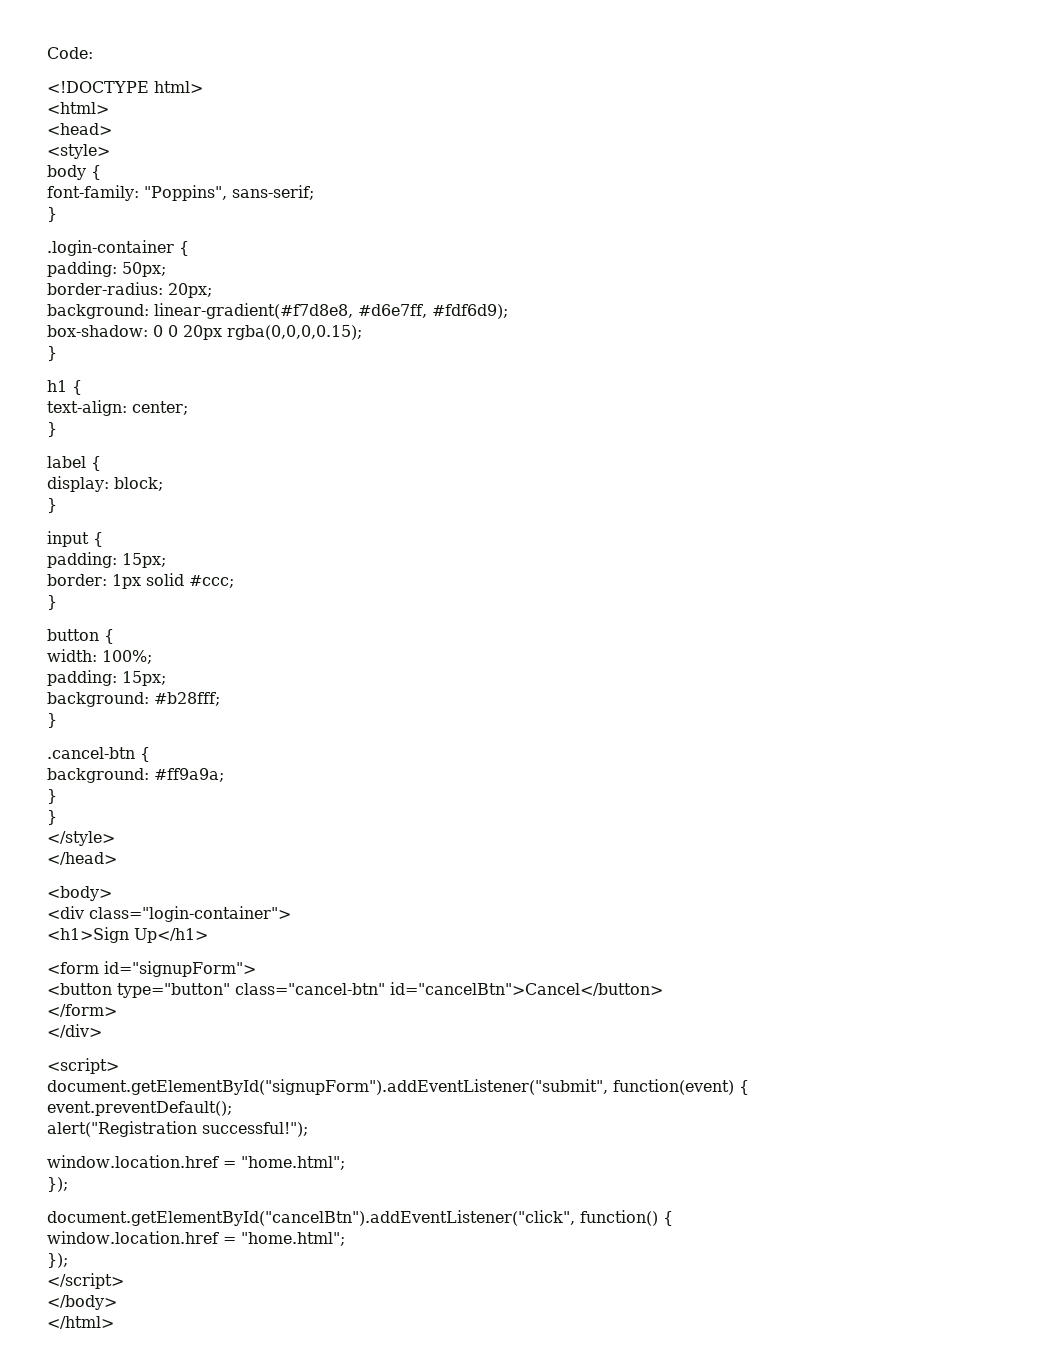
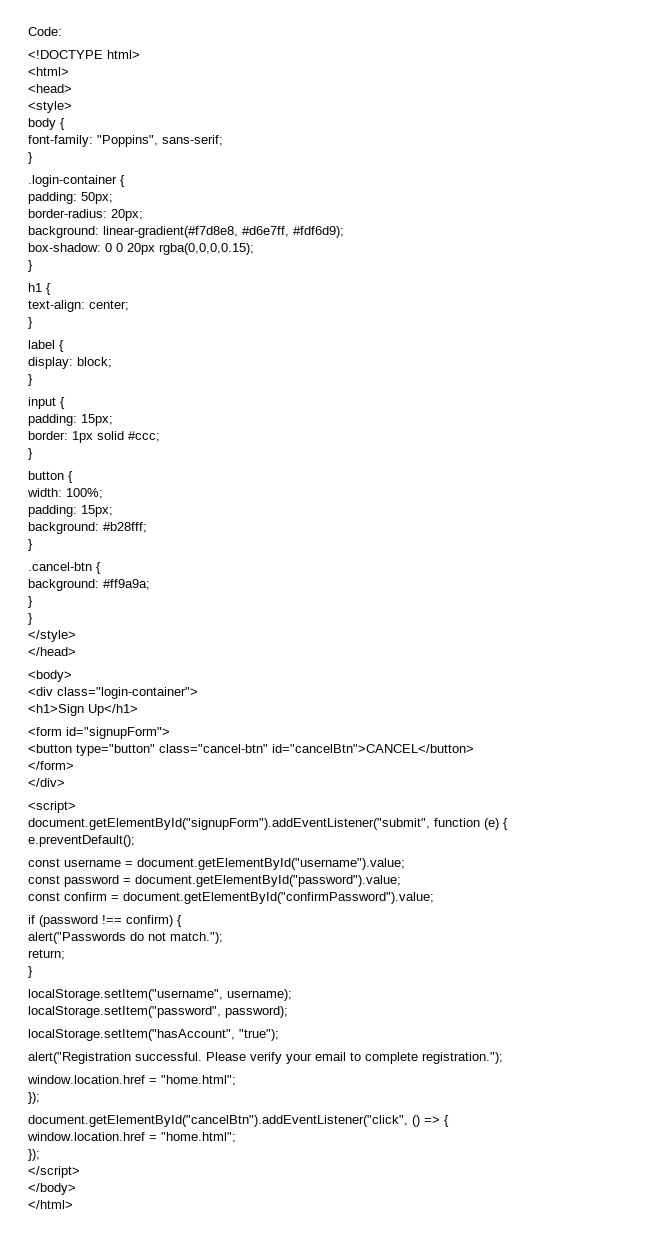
- <button type="button" class="cancel-btn" id="cancelBtn">Cancel</button>
+ <button type="button" class="cancel-btn" id="cancelBtn">CANCEL</button>
- document.getElementById("signupForm").addEventListener("submit", function(event) {
- event.preventDefault();
- alert("Registration successful!");
+ document.getElementById("signupForm").addEventListener("submit", function (e) {
+ e.preventDefault();
+ const username = document.getElementById("username").value;
+ const password = document.getElementById("password").value;
+ const confirm = document.getElementById("confirmPassword").value;
+ if (password !== confirm) {
+ alert("Passwords do not match.");
+ return;
+ }
+ localStorage.setItem("username", username);
+ localStorage.setItem("password", password);
+ localStorage.setItem("hasAccount", "true");
+ alert("Registration successful. Please verify your email to complete registration.");
- document.getElementById("cancelBtn").addEventListener("click", function() {
+ document.getElementById("cancelBtn").addEventListener("click", () => {

